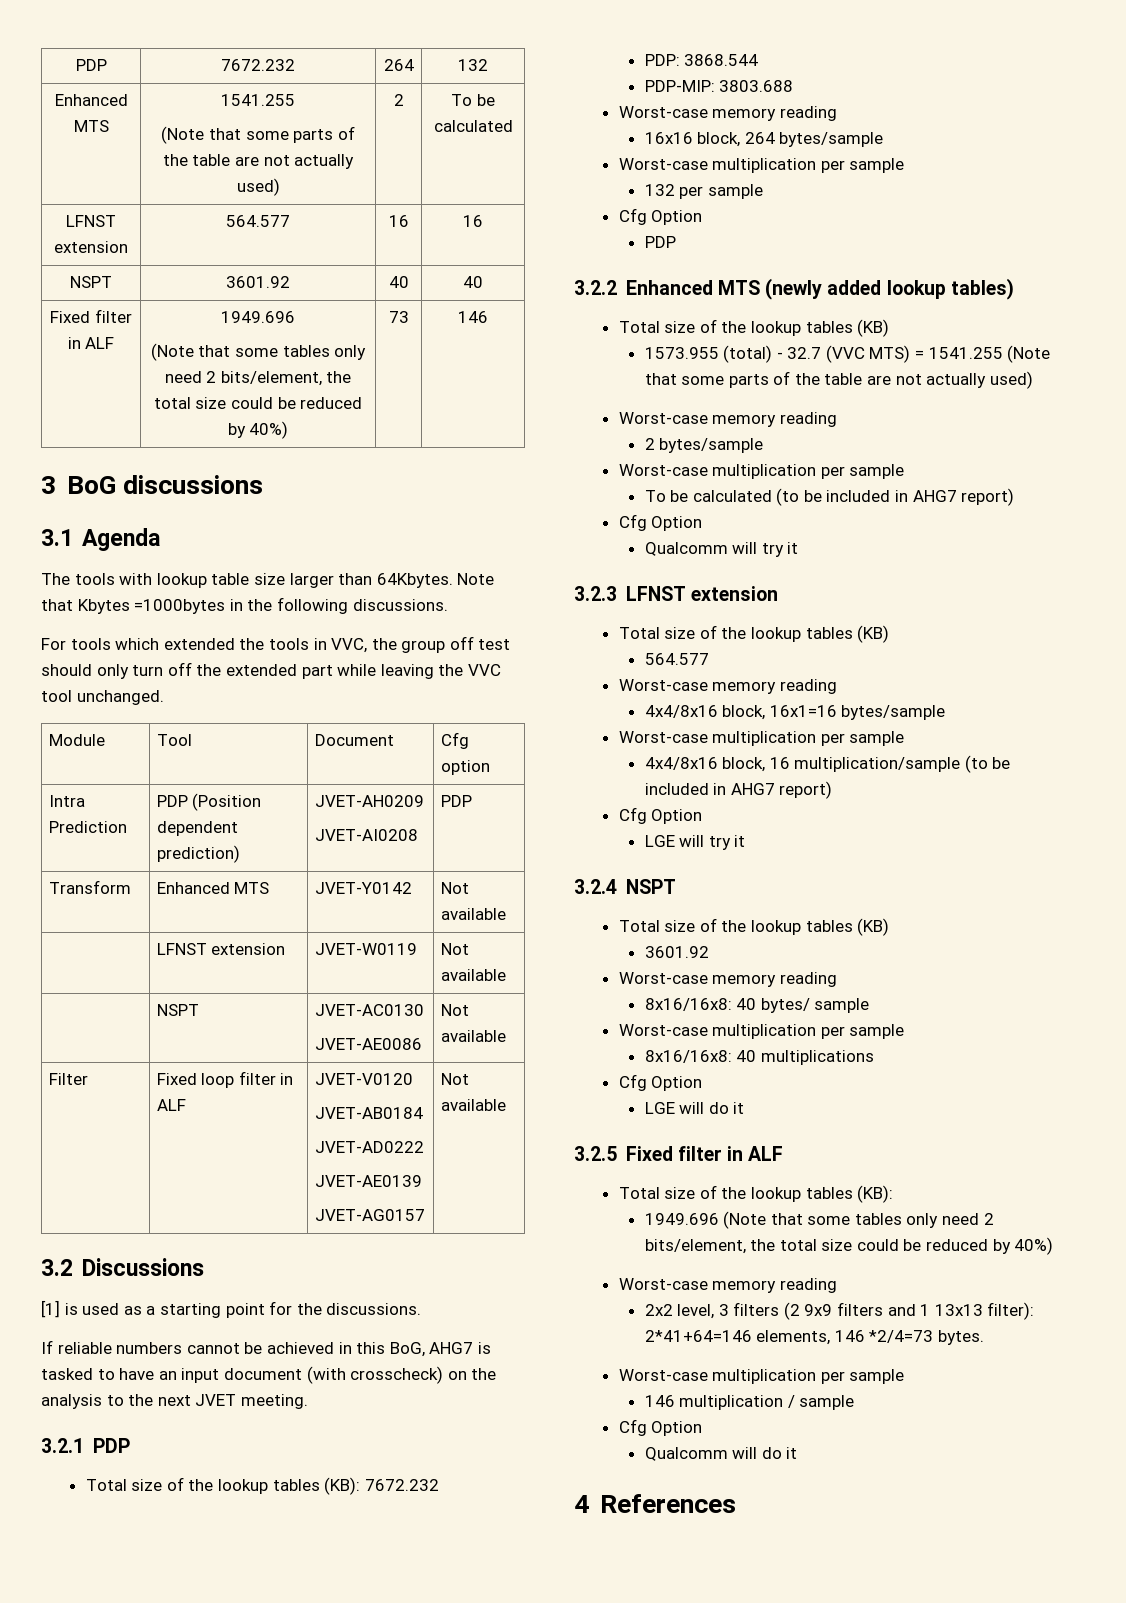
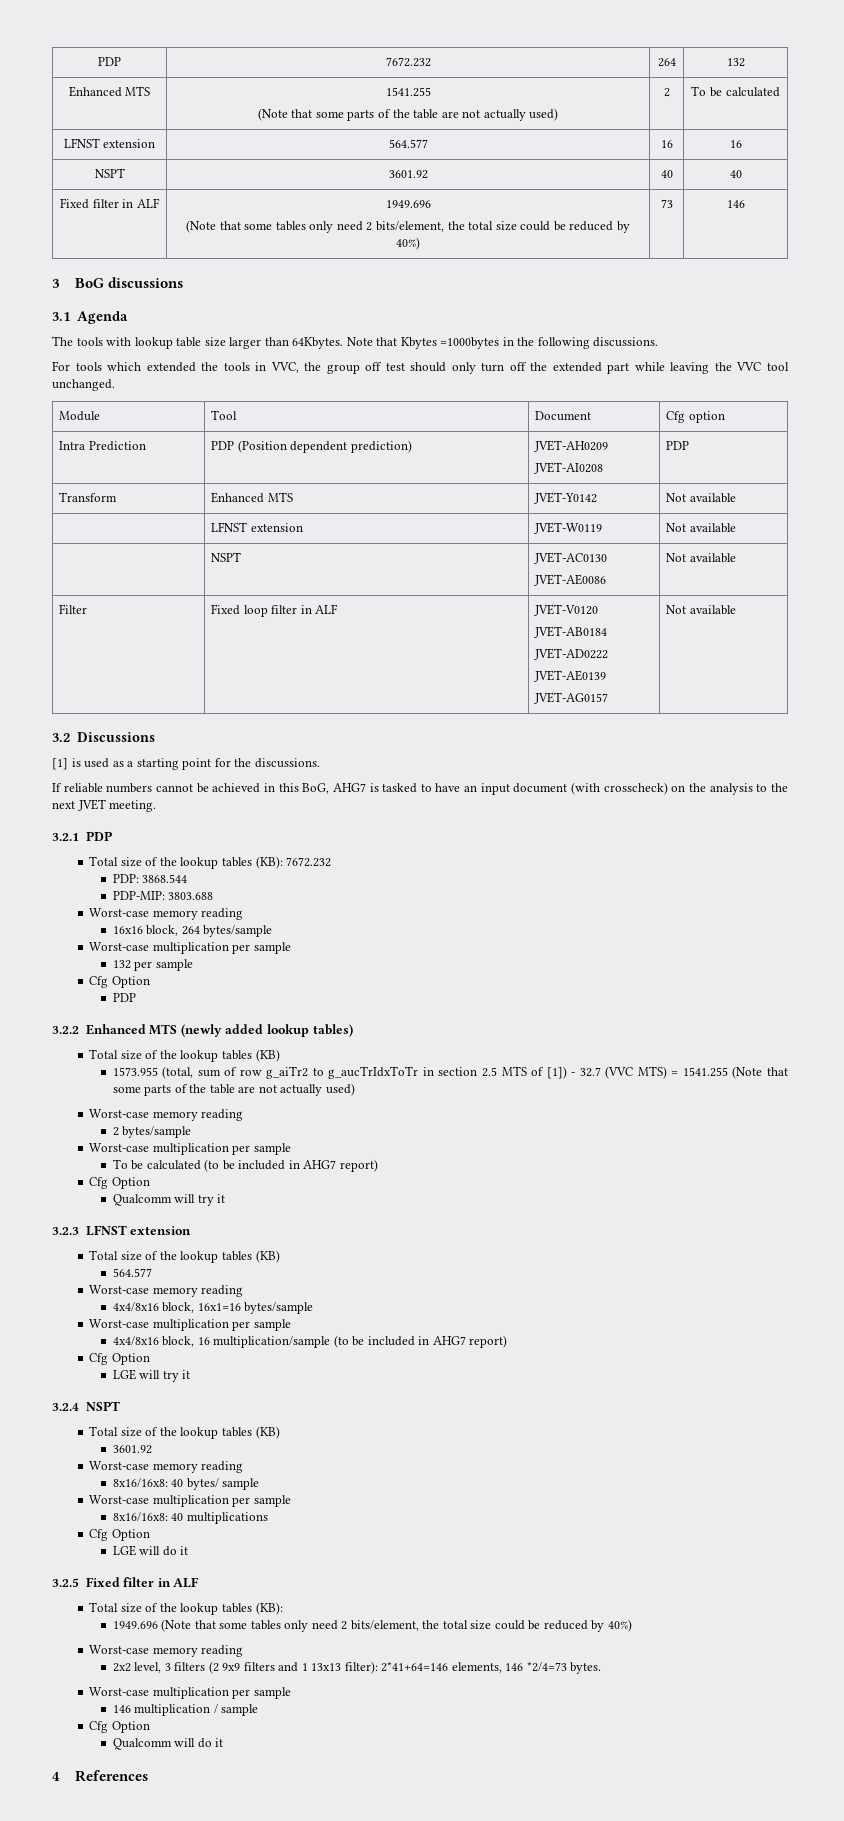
- 1573.955 (total) - 32.7 (VVC MTS) = 1541.255 (Note that some parts of the table are not actually used)
+ 1573.955 (total, sum of row g_aiTr2 to g_aucTrIdxToTr in section 2.5 MTS of [1]) - 32.7 (VVC MTS) = 1541.255 (Note that some parts of the table are not actually used)

